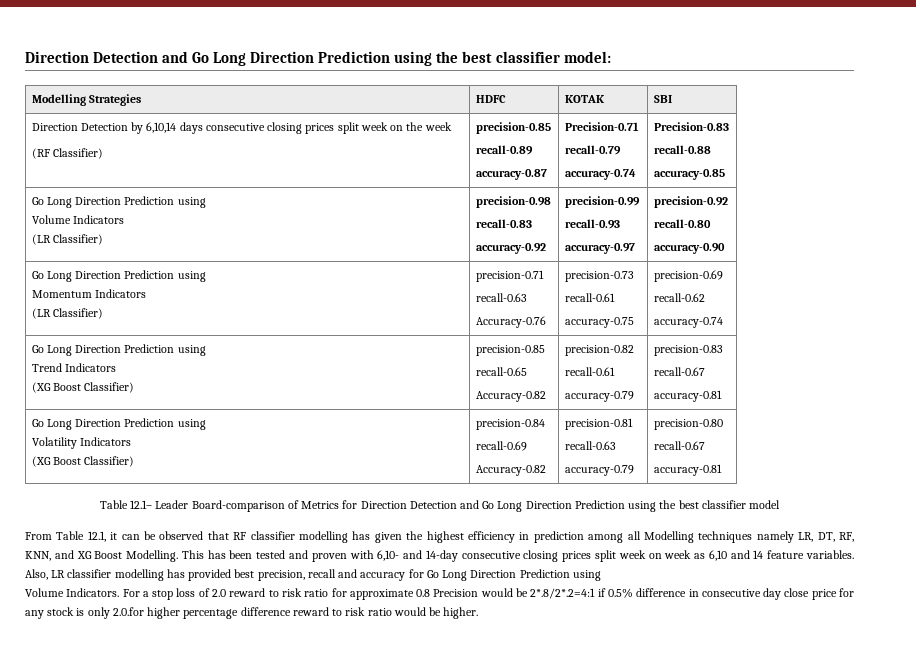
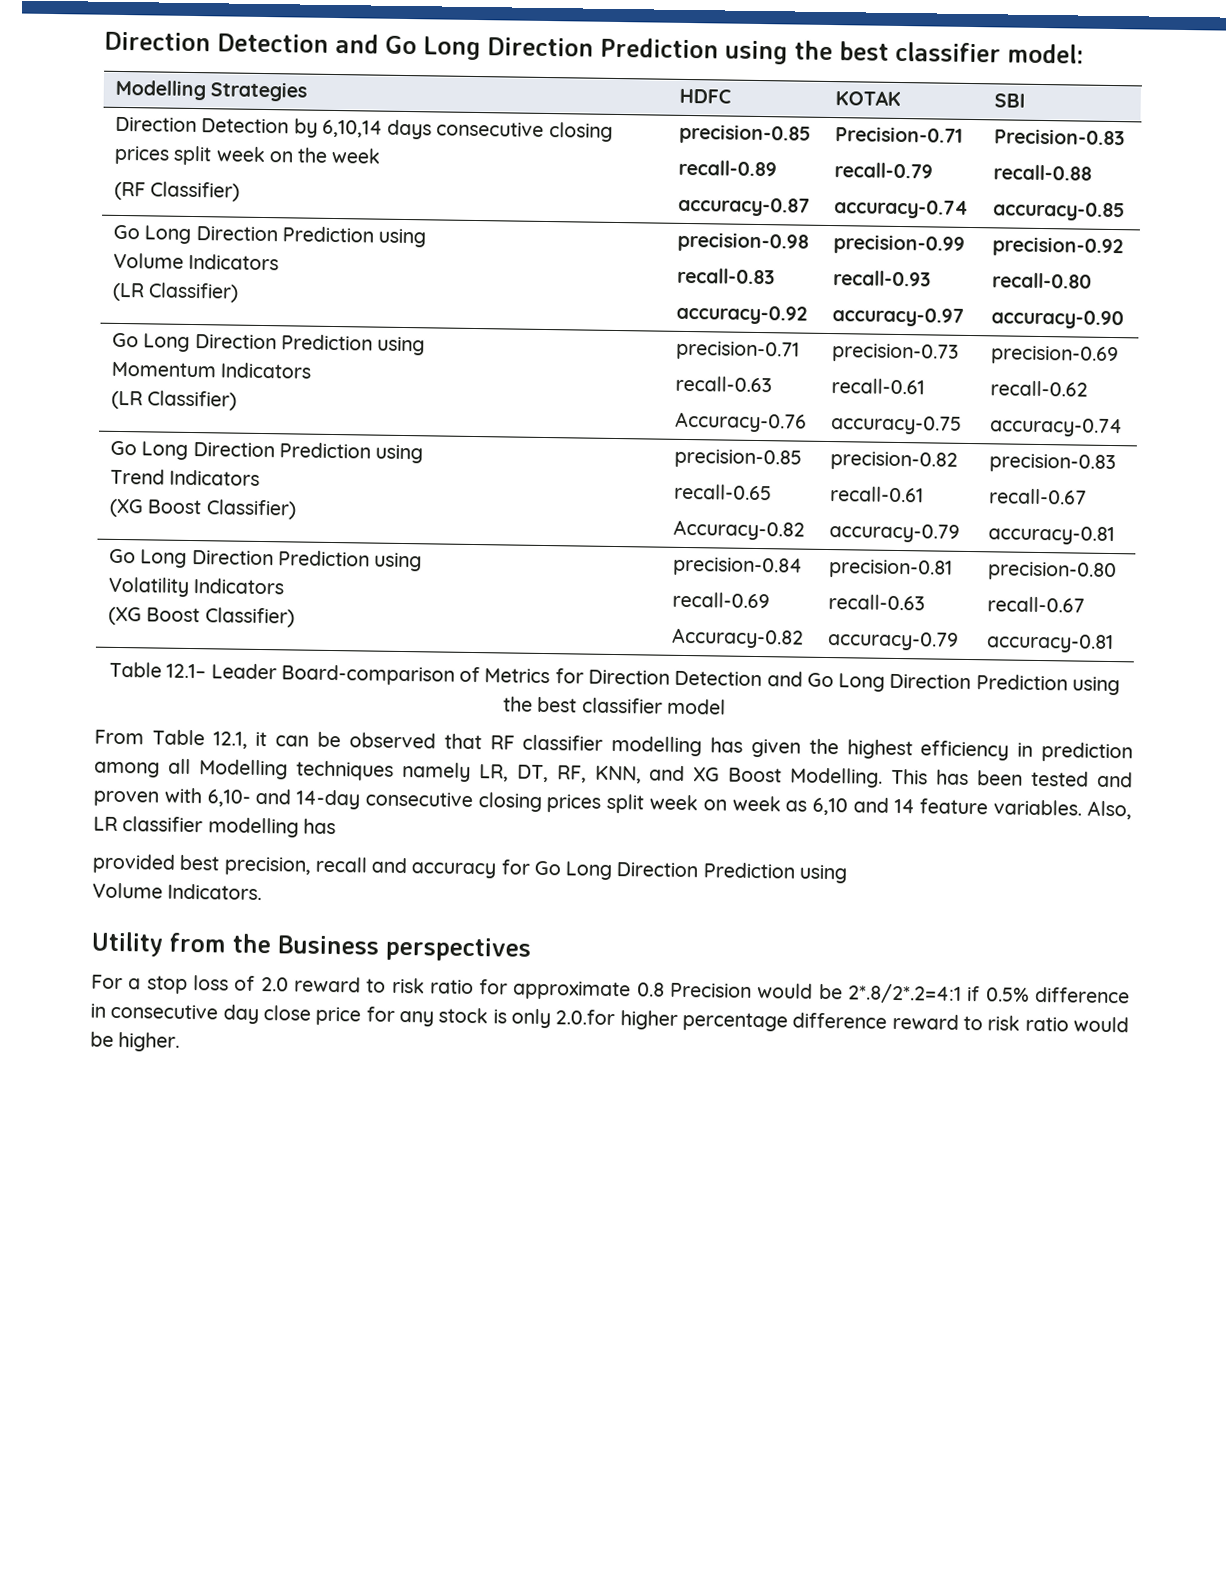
- Also, LR classifier modelling has provided best precision, recall and accuracy for Go Long Direction Prediction using
+ Also, LR classifier modelling has
+ provided best precision, recall and accuracy for Go Long Direction Prediction using
- Volume Indicators. For a stop loss of 2.0 reward to risk ratio for approximate 0.8 Precision would be 2*.8/2*.2=4:1 if 0.5% difference in consecutive day close price for any stock is only 2.0.for higher percentage difference reward to risk ratio would be higher.
+ Volume Indicators.
+ Utility from the Business perspectives
+ For a stop loss of 2.0 reward to risk ratio for approximate 0.8 Precision would be 2*.8/2*.2=4:1 if 0.5% difference in consecutive day close price for any stock is only 2.0.for higher percentage difference reward to risk ratio would be higher.

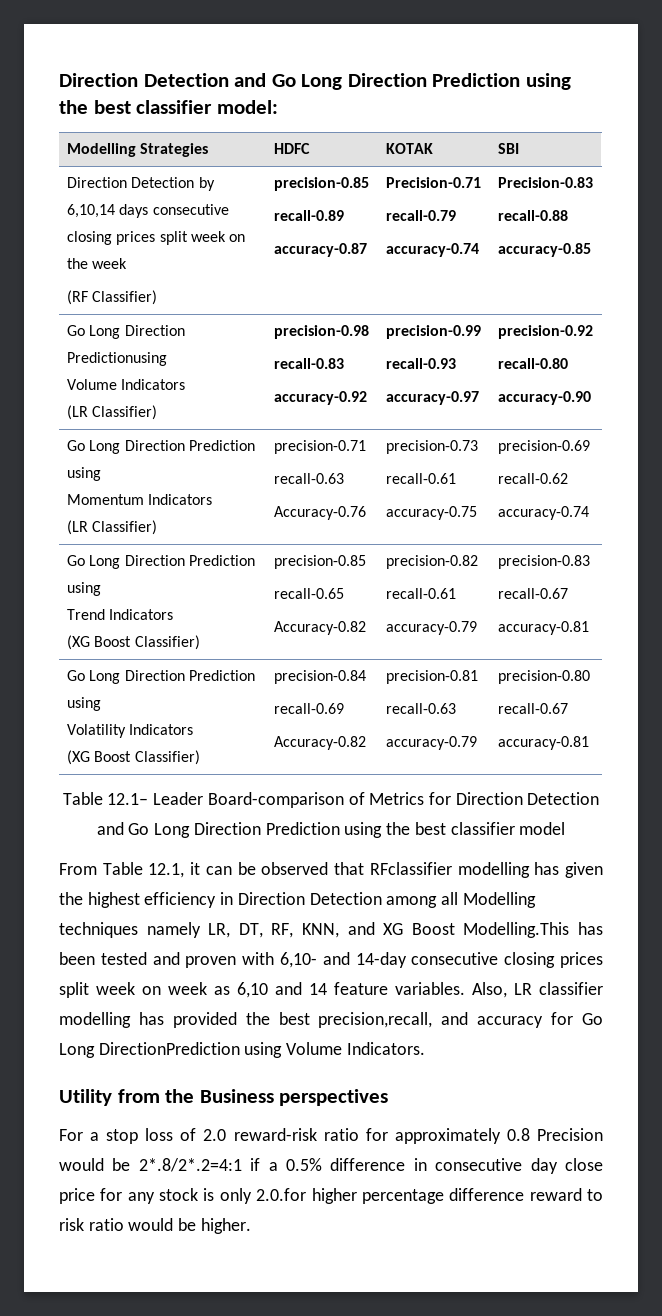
  Direction Detection by 6,10,14 days consecutive closing prices split week on the week
  (RF Classifier) | precision-0.85
  recall-0.89
  accuracy-0.87 | Precision-0.71
  recall-0.79
  accuracy-0.74 | Precision-0.83
  recall-0.88
  accuracy-0.85
- Go Long Direction Prediction using
+ Go Long Direction Predictionusing
- From Table 12.1, it can be observed that RF classifier modelling has given the highest efficiency in prediction among all Modelling techniques namely LR, DT, RF, KNN, and XG Boost Modelling. This has been tested and proven with 6,10- and 14-day consecutive closing prices split week on week as 6,10 and 14 feature variables.
+ From Table 12.1, it can be observed that RFclassifier modelling has given the highest efficiency in Direction Detection among all Modelling techniques namely LR, DT, RF, KNN, and XG Boost Modelling.This has been tested and proven with 6,10- and 14-day consecutive closing prices split week on week as 6,10 and 14 feature variables.
- Also, LR classifier modelling has
- provided best precision, recall and accuracy for Go Long Direction Prediction using
- Volume Indicators.
+ Also, LR classifier modelling has provided the best precision,recall, and accuracy for Go Long DirectionPrediction using Volume Indicators.
- For a stop loss of 2.0 reward to risk ratio for approximate 0.8 Precision would be 2*.8/2*.2=4:1 if 0.5% difference in consecutive day close price for any stock is only 2.0.for higher percentage difference reward to risk ratio would be higher.
+ For a stop loss of 2.0 reward-risk ratio for approximately 0.8 Precision would be 2*.8/2*.2=4:1 if a 0.5% difference in consecutive day close price for any stock is only 2.0.for higher percentage difference reward to risk ratio would be higher.

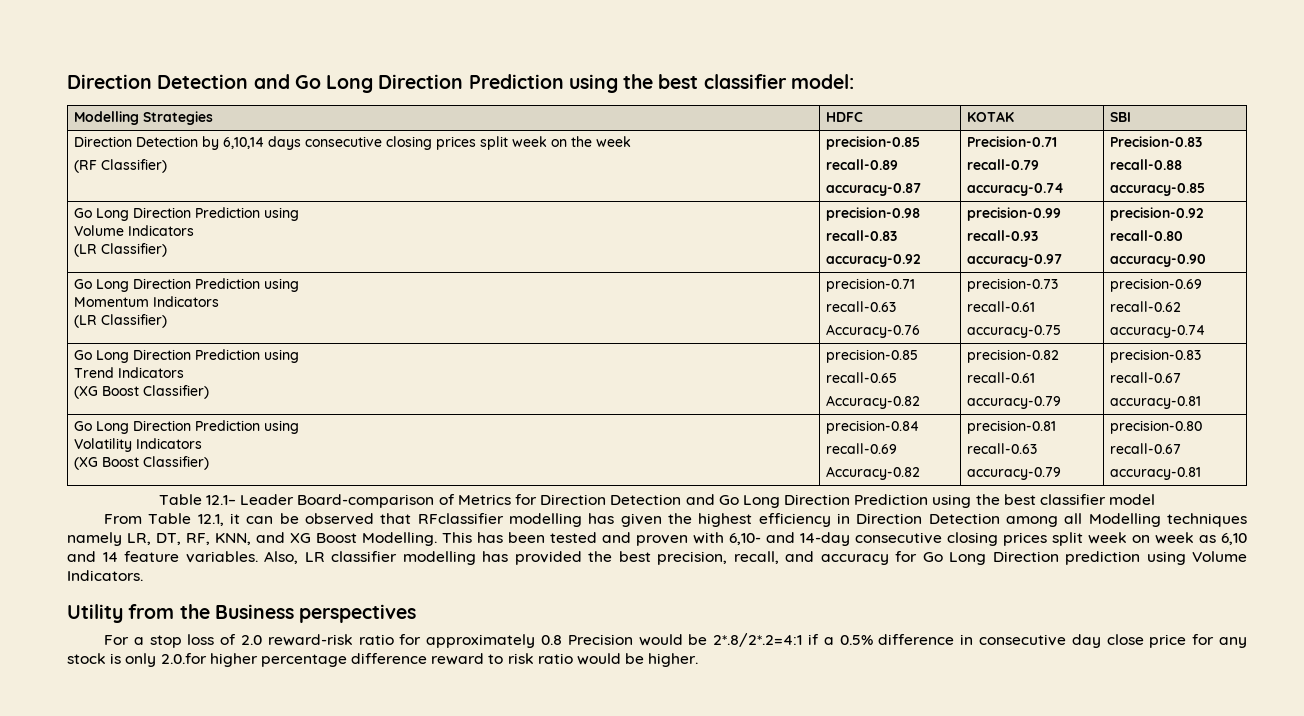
  Direction Detection by 6,10,14 days consecutive closing prices split week on the week
  (RF Classifier) | precision-0.85
  recall-0.89
  accuracy-0.87 | Precision-0.71
  recall-0.79
  accuracy-0.74 | Precision-0.83
  recall-0.88
  accuracy-0.85
- Go Long Direction Predictionusing
+ Go Long Direction Prediction using
- From Table 12.1, it can be observed that RFclassifier modelling has given the highest efficiency in Direction Detection among all Modelling techniques namely LR, DT, RF, KNN, and XG Boost Modelling.This has been tested and proven with 6,10- and 14-day consecutive closing prices split week on week as 6,10 and 14 feature variables.
+ From Table 12.1, it can be observed that RFclassifier modelling has given the highest efficiency in Direction Detection among all Modelling techniques namely LR, DT, RF, KNN, and XG Boost Modelling. This has been tested and proven with 6,10- and 14-day consecutive closing prices split week on week as 6,10 and 14 feature variables.
- Also, LR classifier modelling has provided the best precision,recall, and accuracy for Go Long DirectionPrediction using Volume Indicators.
+ Also, LR classifier modelling has provided the best precision, recall, and accuracy for Go Long Direction prediction using Volume Indicators.

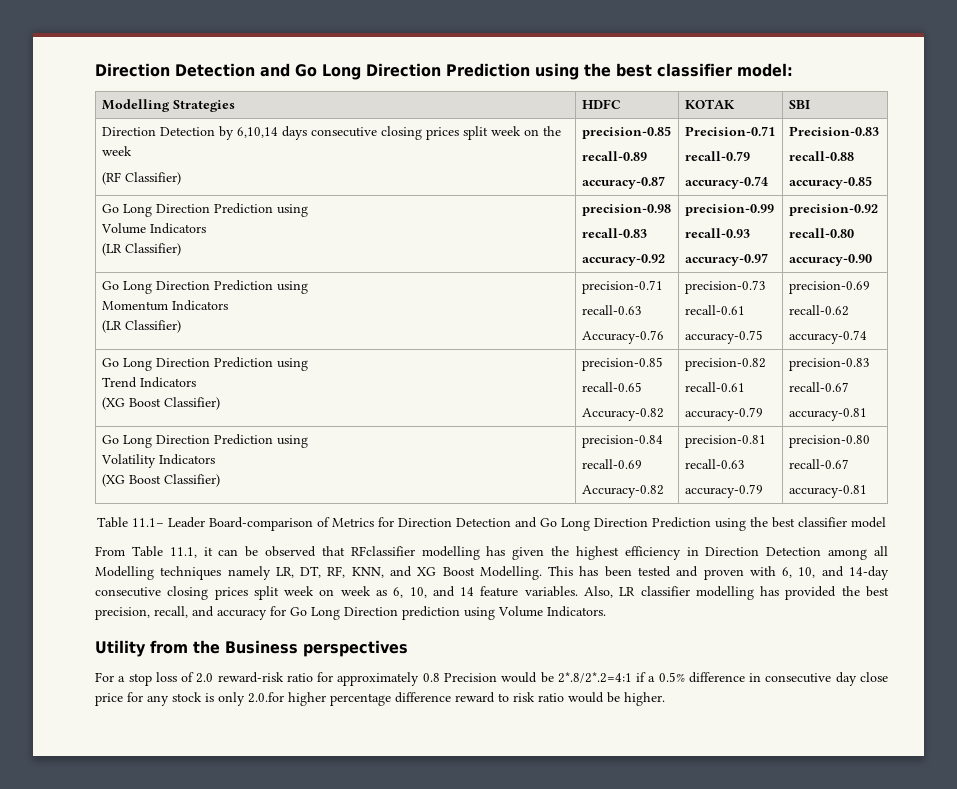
- Table 12.1– Leader Board-comparison of Metrics for Direction Detection and Go Long Direction Prediction using the best classifier model
+ Table 11.1– Leader Board-comparison of Metrics for Direction Detection and Go Long Direction Prediction using the best classifier model
- From Table 12.1, it can be observed that RFclassifier modelling has given the highest efficiency in Direction Detection among all Modelling techniques namely LR, DT, RF, KNN, and XG Boost Modelling.
+ From Table 11.1, it can be observed that RFclassifier modelling has given the highest efficiency in Direction Detection among all Modelling techniques namely LR, DT, RF, KNN, and XG Boost Modelling.
- This has been tested and proven with 6,10- and 14-day consecutive closing prices split week on week as 6,10 and 14 feature variables.
+ This has been tested and proven with 6, 10, and 14-day consecutive closing prices split week on week as 6, 10, and 14 feature variables.

